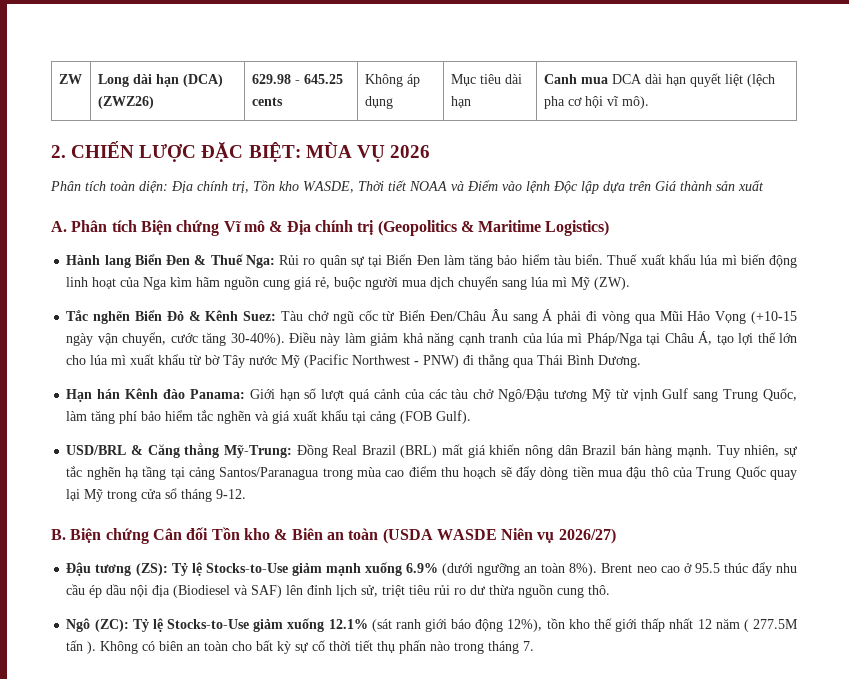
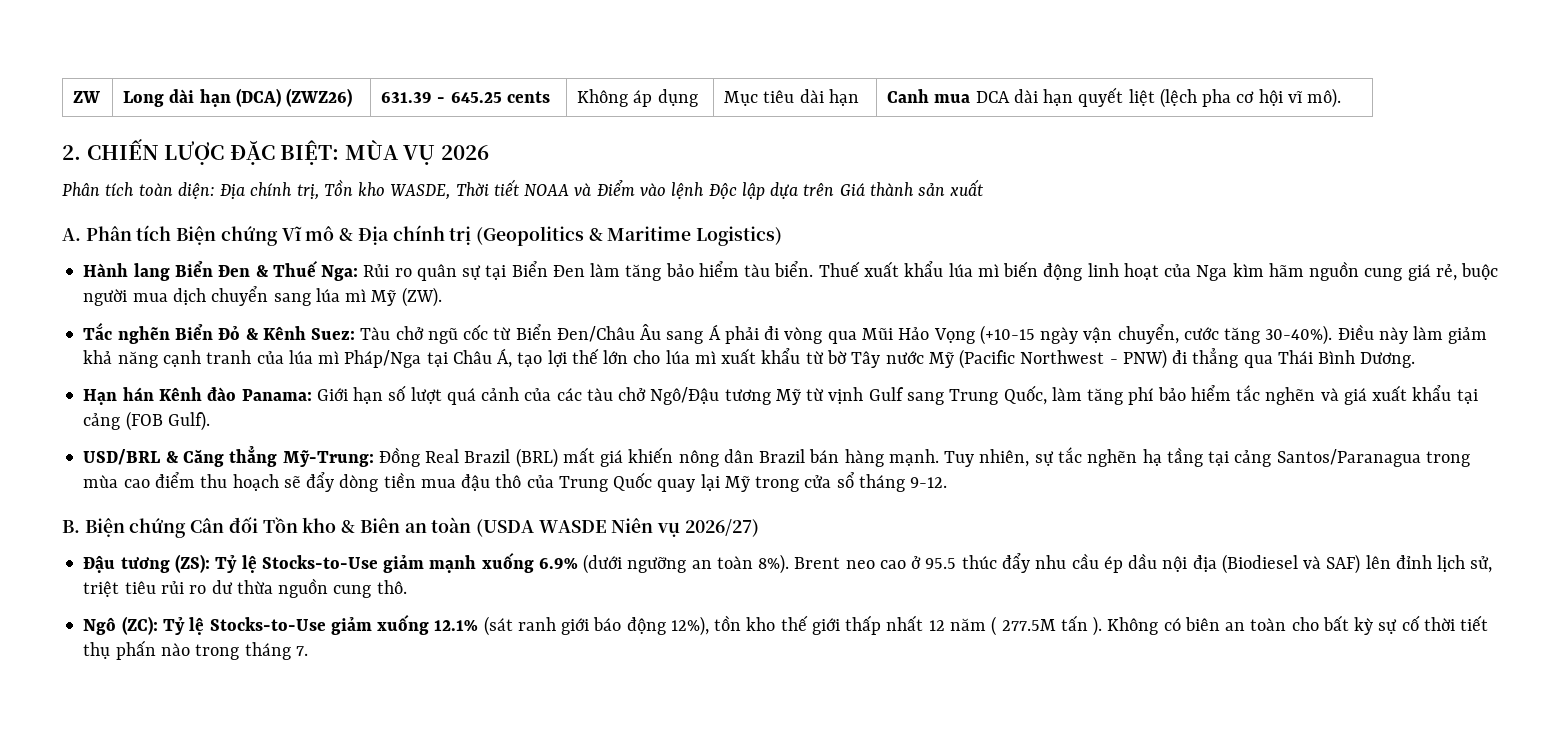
- ZW | Long dài hạn (DCA) (ZWZ26) | 629.98 - 645.25 cents | Không áp dụng | Mục tiêu dài hạn | Canh mua DCA dài hạn quyết liệt (lệch pha cơ hội vĩ mô).
+ ZW | Long dài hạn (DCA) (ZWZ26) | 631.39 - 645.25 cents | Không áp dụng | Mục tiêu dài hạn | Canh mua DCA dài hạn quyết liệt (lệch pha cơ hội vĩ mô).

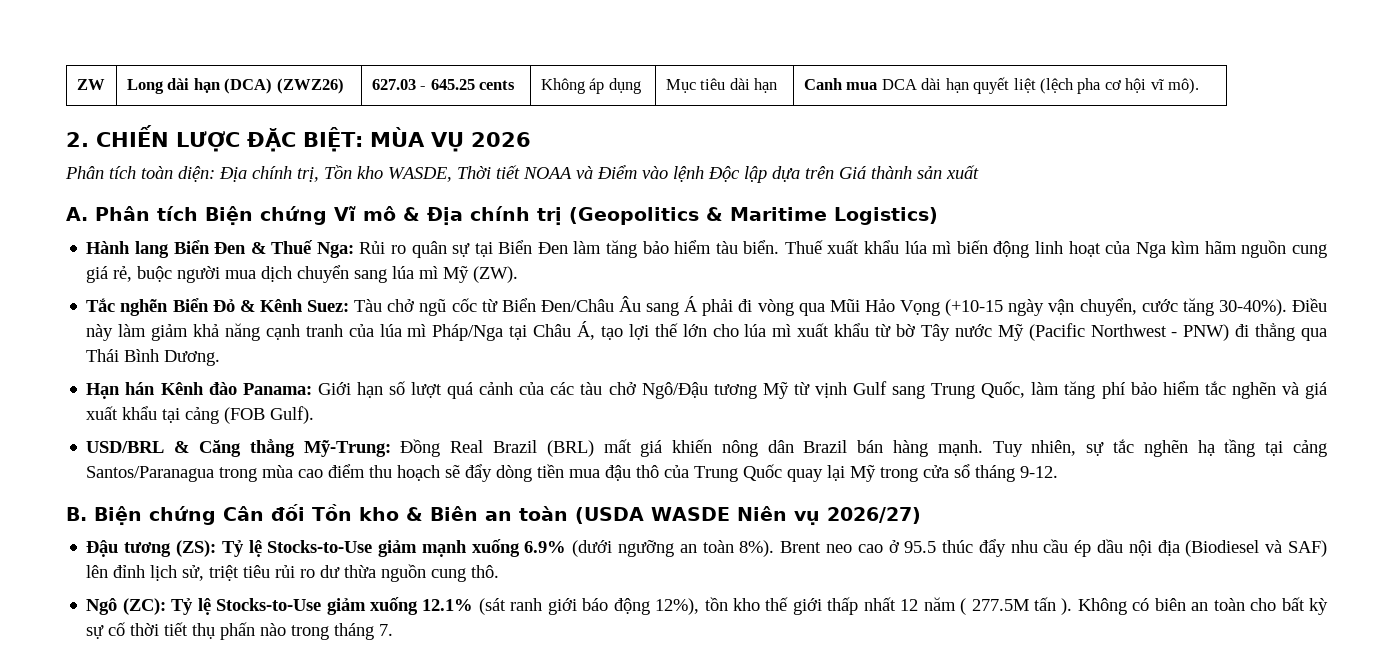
- ZW | Long dài hạn (DCA) (ZWZ26) | 631.39 - 645.25 cents | Không áp dụng | Mục tiêu dài hạn | Canh mua DCA dài hạn quyết liệt (lệch pha cơ hội vĩ mô).
+ ZW | Long dài hạn (DCA) (ZWZ26) | 627.03 - 645.25 cents | Không áp dụng | Mục tiêu dài hạn | Canh mua DCA dài hạn quyết liệt (lệch pha cơ hội vĩ mô).

